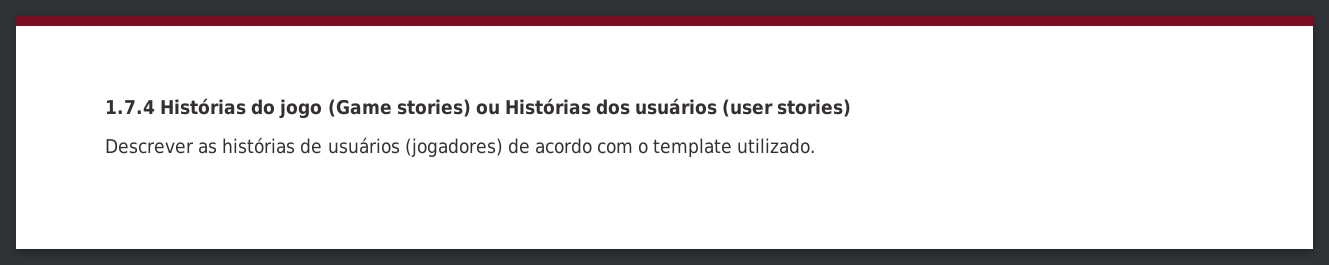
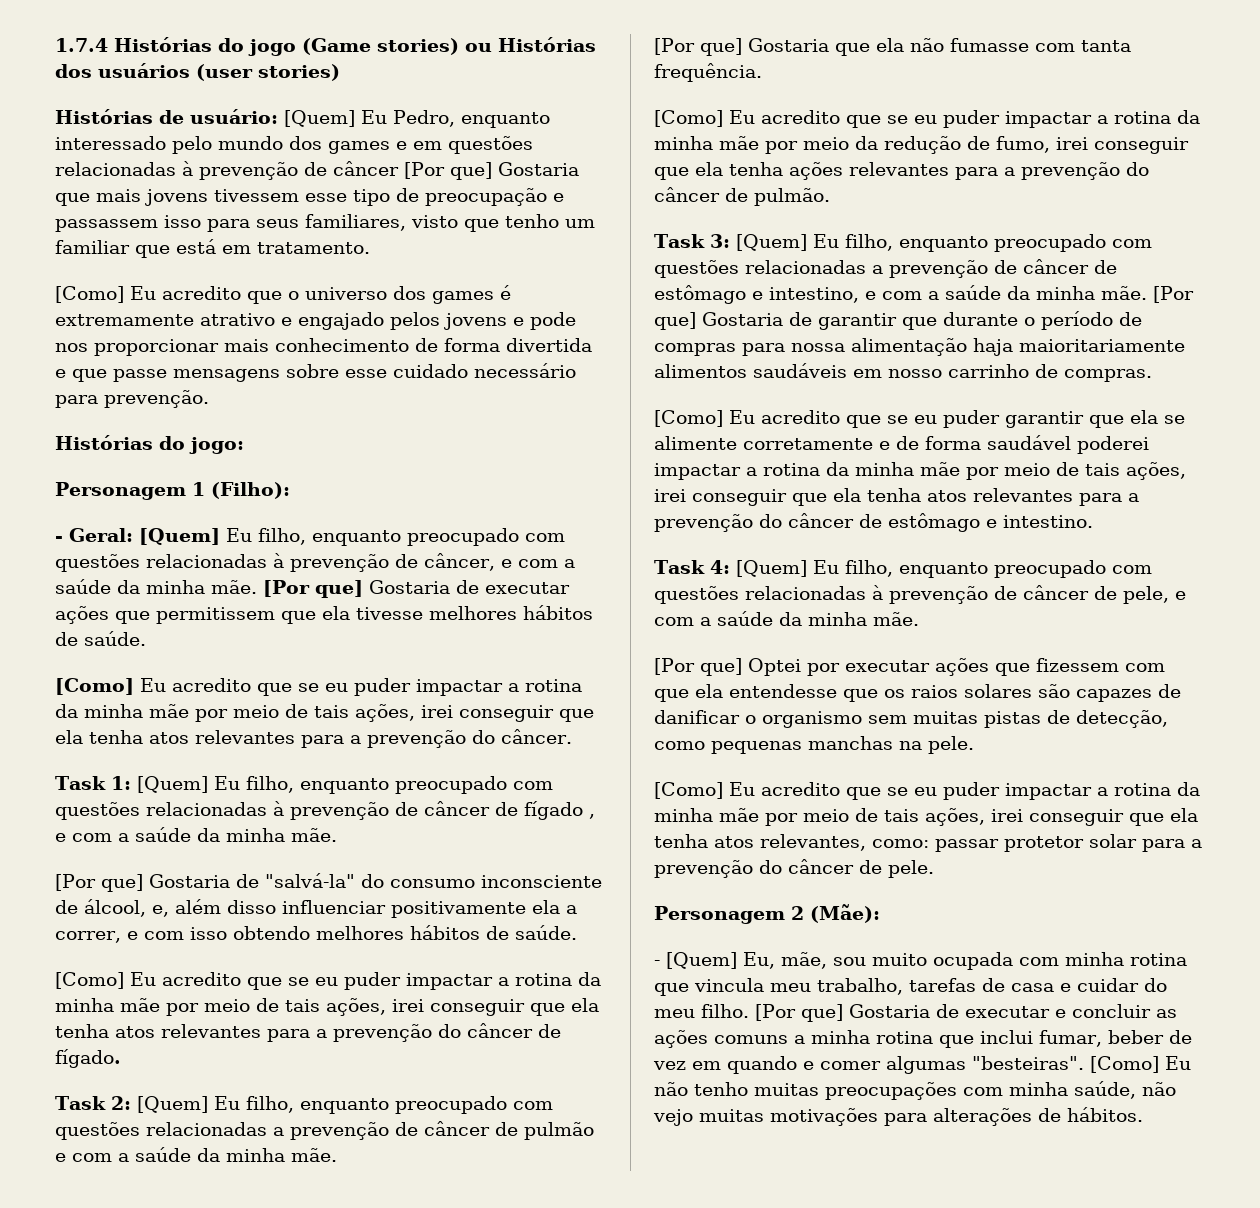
- Descrever as histórias de usuários (jogadores) de acordo com o template utilizado.
+ Histórias de usuário: [Quem] Eu Pedro, enquanto interessado pelo mundo dos games e em questões relacionadas à prevenção de câncer [Por que] Gostaria que mais jovens tivessem esse tipo de preocupação e passassem isso para seus familiares, visto que tenho um familiar que está em tratamento.
+ [Como] Eu acredito que o universo dos games é extremamente atrativo e engajado pelos jovens e pode nos proporcionar mais conhecimento de forma divertida e que passe mensagens sobre esse cuidado necessário para prevenção.
+ Histórias do jogo:
+ Personagem 1 (Filho):
+ - Geral: [Quem] Eu filho, enquanto preocupado com questões relacionadas à prevenção de câncer, e com a saúde da minha mãe. [Por que] Gostaria de executar ações que permitissem que ela tivesse melhores hábitos de saúde.
+ [Como] Eu acredito que se eu puder impactar a rotina da minha mãe por meio de tais ações, irei conseguir que ela tenha atos relevantes para a prevenção do câncer.
+ Task 1: [Quem] Eu filho, enquanto preocupado com questões relacionadas à prevenção de câncer de fígado , e com a saúde da minha mãe.
+ [Por que] Gostaria de "salvá-la" do consumo inconsciente de álcool, e, além disso influenciar positivamente ela a correr, e com isso obtendo melhores hábitos de saúde.
+ [Como] Eu acredito que se eu puder impactar a rotina da minha mãe por meio de tais ações, irei conseguir que ela tenha atos relevantes para a prevenção do câncer de fígado.
+ Task 2: [Quem] Eu filho, enquanto preocupado com questões relacionadas a prevenção de câncer de pulmão e com a saúde da minha mãe.
+ [Por que] Gostaria que ela não fumasse com tanta frequência.
+ [Como] Eu acredito que se eu puder impactar a rotina da minha mãe por meio da redução de fumo, irei conseguir que ela tenha ações relevantes para a prevenção do câncer de pulmão.
+ Task 3: [Quem] Eu filho, enquanto preocupado com questões relacionadas a prevenção de câncer de estômago e intestino, e com a saúde da minha mãe. [Por que] Gostaria de garantir que durante o período de compras para nossa alimentação haja maioritariamente alimentos saudáveis em nosso carrinho de compras.
+ [Como] Eu acredito que se eu puder garantir que ela se alimente corretamente e de forma saudável poderei impactar a rotina da minha mãe por meio de tais ações, irei conseguir que ela tenha atos relevantes para a prevenção do câncer de estômago e intestino.
+ Task 4: [Quem] Eu filho, enquanto preocupado com questões relacionadas à prevenção de câncer de pele, e com a saúde da minha mãe.
+ [Por que] Optei por executar ações que fizessem com que ela entendesse que os raios solares são capazes de danificar o organismo sem muitas pistas de detecção, como pequenas manchas na pele.
+ [Como] Eu acredito que se eu puder impactar a rotina da minha mãe por meio de tais ações, irei conseguir que ela tenha atos relevantes, como: passar protetor solar para a prevenção do câncer de pele.
+ Personagem 2 (Mãe):
+ - [Quem] Eu, mãe, sou muito ocupada com minha rotina que vincula meu trabalho, tarefas de casa e cuidar do meu filho. [Por que] Gostaria de executar e concluir as ações comuns a minha rotina que inclui fumar, beber de vez em quando e comer algumas "besteiras". [Como] Eu não tenho muitas preocupações com minha saúde, não vejo muitas motivações para alterações de hábitos.

